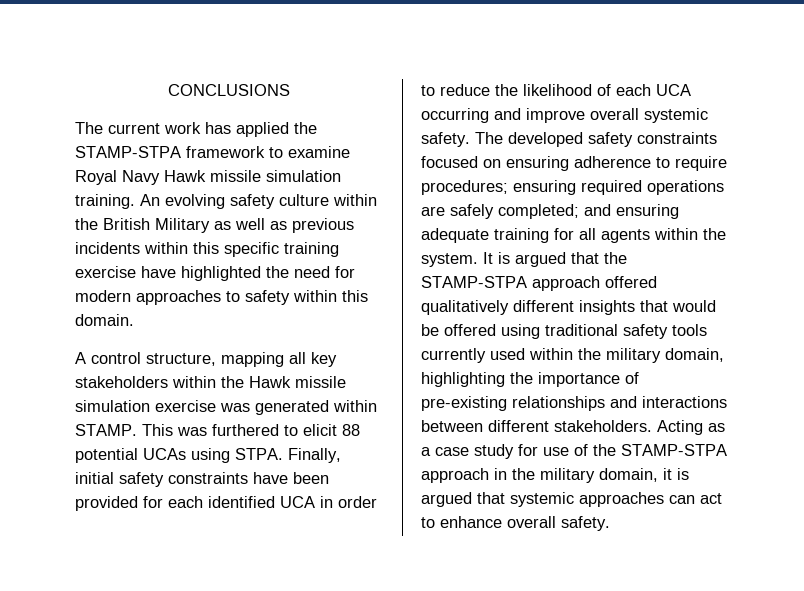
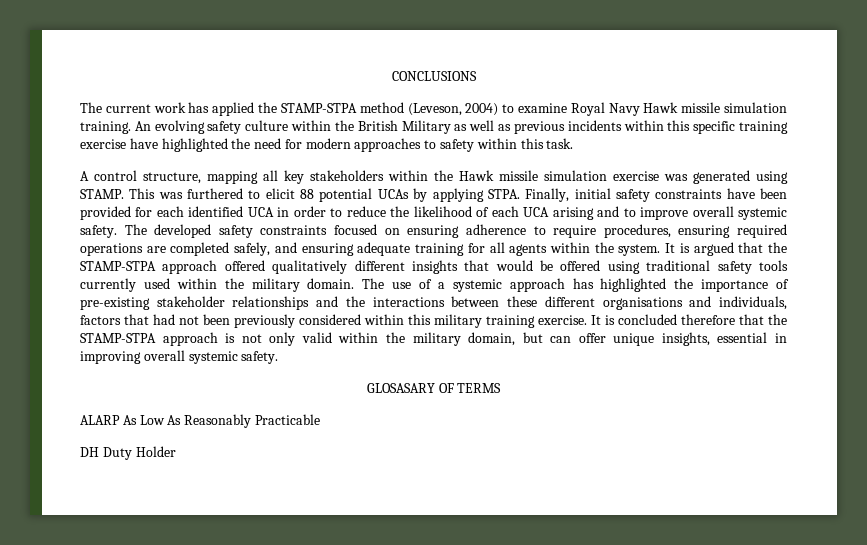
- The current work has applied the STAMP-STPA framework to examine Royal Navy Hawk missile simulation training.
+ The current work has applied the STAMP-STPA method (Leveson, 2004) to examine Royal Navy Hawk missile simulation training.
- An evolving safety culture within the British Military as well as previous incidents within this specific training exercise have highlighted the need for modern approaches to safety within this domain.
+ An evolving safety culture within the British Military as well as previous incidents within this specific training exercise have highlighted the need for modern approaches to safety within this task.
- A control structure, mapping all key stakeholders within the Hawk missile simulation exercise was generated within STAMP.
+ A control structure, mapping all key stakeholders within the Hawk missile simulation exercise was generated using STAMP.
- This was furthered to elicit 88 potential UCAs using STPA.
+ This was furthered to elicit 88 potential UCAs by applying STPA.
- Finally, initial safety constraints have been provided for each identified UCA in order to reduce the likelihood of each UCA occurring and improve overall systemic safety.
+ Finally, initial safety constraints have been provided for each identified UCA in order to reduce the likelihood of each UCA arising and to improve overall systemic safety.
- The developed safety constraints focused on ensuring adherence to require procedures; ensuring required operations are safely completed; and ensuring adequate training for all agents within the system.
+ The developed safety constraints focused on ensuring adherence to require procedures, ensuring required operations are completed safely, and ensuring adequate training for all agents within the system.
- It is argued that the STAMP-STPA approach offered qualitatively different insights that would be offered using traditional safety tools currently used within the military domain, highlighting the importance of pre-existing relationships and interactions between different stakeholders. Acting as a case study for use of the STAMP-STPA approach in the military domain, it is argued that systemic approaches can act to enhance overall safety.
+ It is argued that the STAMP-STPA approach offered qualitatively different insights that would be offered using traditional safety tools currently used within the military domain. The use of a systemic approach has highlighted the importance of pre-existing stakeholder relationships and the interactions between these different organisations and individuals, factors that had not been previously considered within this military training exercise. It is concluded therefore that the STAMP-STPA approach is not only valid within the military domain, but can offer unique insights, essential in improving overall systemic safety.
+ GLOSASARY OF TERMS
+ ALARP As Low As Reasonably Practicable
+ DH Duty Holder

